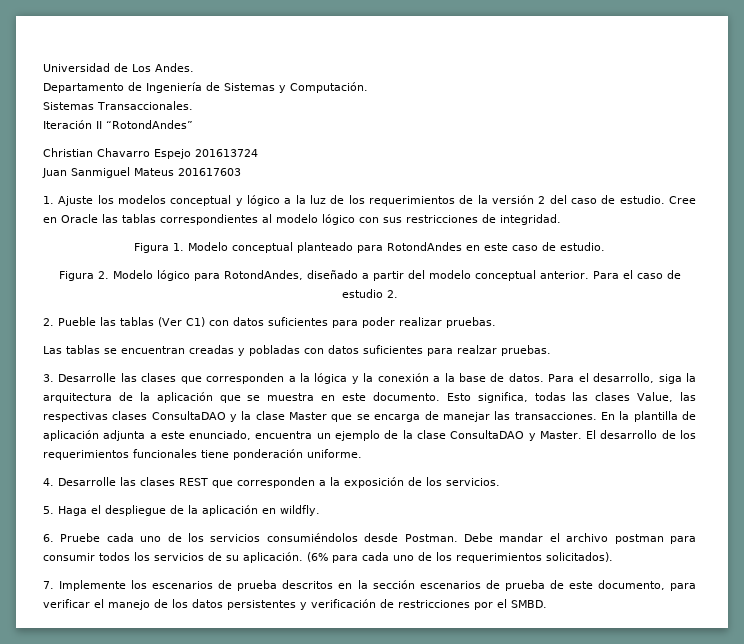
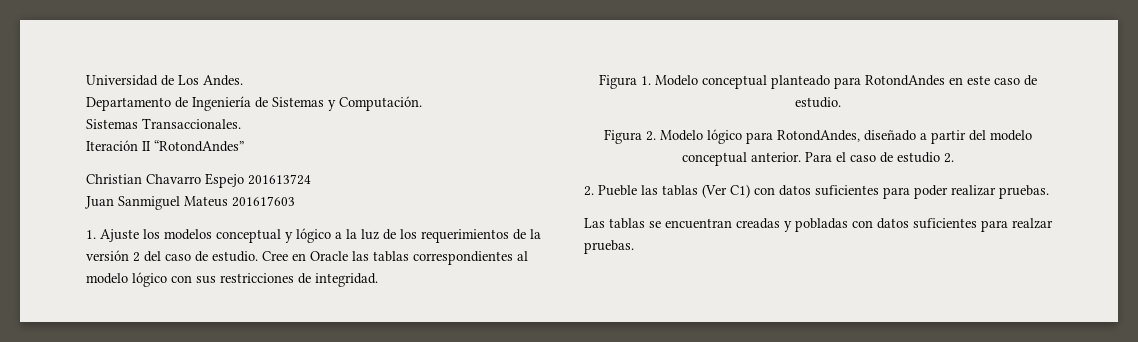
- 3. Desarrolle las clases que corresponden a la lógica y la conexión a la base de datos. Para el desarrollo, siga la arquitectura de la aplicación que se muestra en este documento. Esto significa, todas las clases Value, las respectivas clases ConsultaDAO y la clase Master que se encarga de manejar las transacciones. En la plantilla de aplicación adjunta a este enunciado, encuentra un ejemplo de la clase ConsultaDAO y Master. El desarrollo de los requerimientos funcionales tiene ponderación uniforme.
- 4. Desarrolle las clases REST que corresponden a la exposición de los servicios.
- 5. Haga el despliegue de la aplicación en wildfly.
- 6. Pruebe cada uno de los servicios consumiéndolos desde Postman. Debe mandar el archivo postman para consumir todos los servicios de su aplicación. (6% para cada uno de los requerimientos solicitados).
- 7. Implemente los escenarios de prueba descritos en la sección escenarios de prueba de este documento, para verificar el manejo de los datos persistentes y verificación de restricciones por el SMBD.

